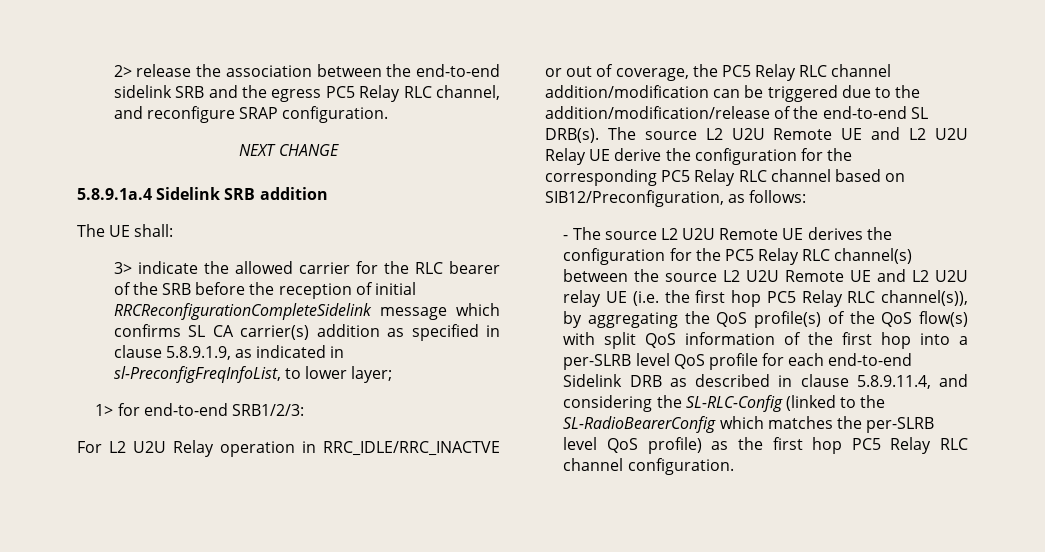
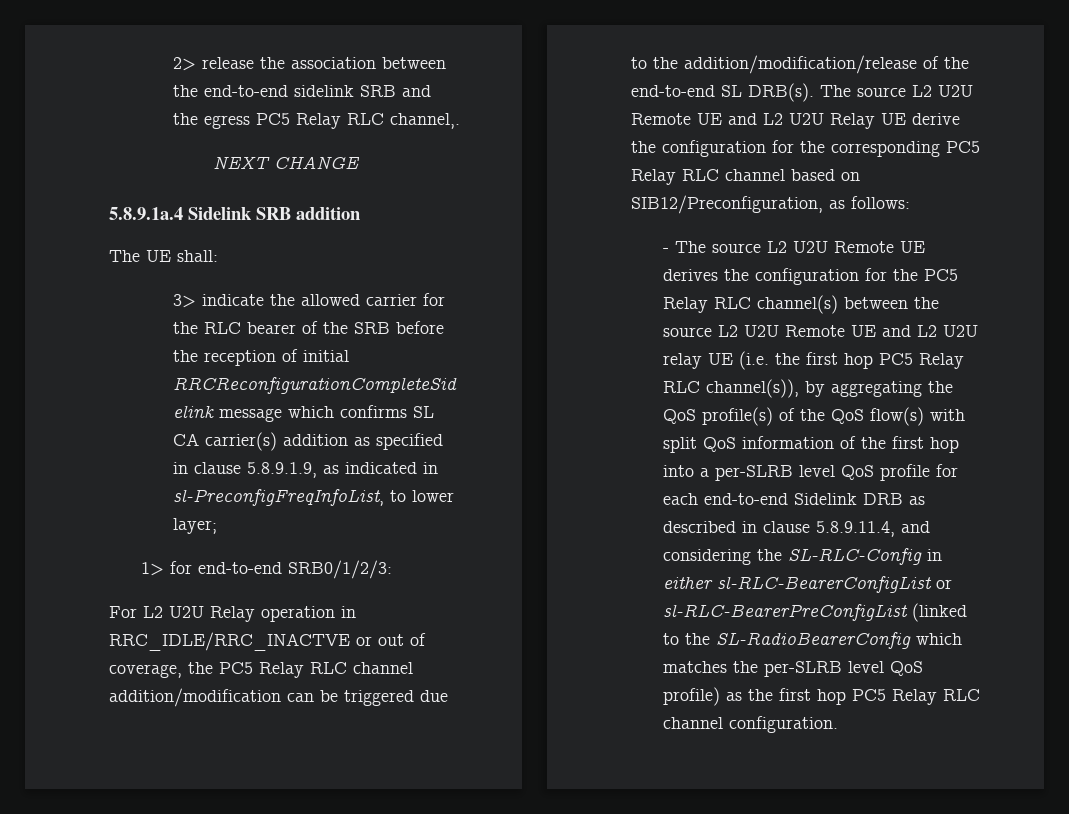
- 2> release the association between the end-to-end sidelink SRB and the egress PC5 Relay RLC channel, and reconfigure SRAP configuration.
+ 2> release the association between the end-to-end sidelink SRB and the egress PC5 Relay RLC channel,.
- 1> for end-to-end SRB1/2/3:
+ 1> for end-to-end SRB0/1/2/3:
- - The source L2 U2U Remote UE derives the configuration for the PC5 Relay RLC channel(s) between the source L2 U2U Remote UE and L2 U2U relay UE (i.e. the first hop PC5 Relay RLC channel(s)), by aggregating the QoS profile(s) of the QoS flow(s) with split QoS information of the first hop into a per-SLRB level QoS profile for each end-to-end Sidelink DRB as described in clause 5.8.9.11.4, and considering the SL-RLC-Config (linked to the SL-RadioBearerConfig which matches the per-SLRB level QoS profile) as the first hop PC5 Relay RLC channel configuration.
+ - The source L2 U2U Remote UE derives the configuration for the PC5 Relay RLC channel(s) between the source L2 U2U Remote UE and L2 U2U relay UE (i.e. the first hop PC5 Relay RLC channel(s)), by aggregating the QoS profile(s) of the QoS flow(s) with split QoS information of the first hop into a per-SLRB level QoS profile for each end-to-end Sidelink DRB as described in clause 5.8.9.11.4, and considering the SL-RLC-Config in either sl-RLC-BearerConfigList or sl-RLC-BearerPreConfigList (linked to the SL-RadioBearerConfig which matches the per-SLRB level QoS profile) as the first hop PC5 Relay RLC channel configuration.

